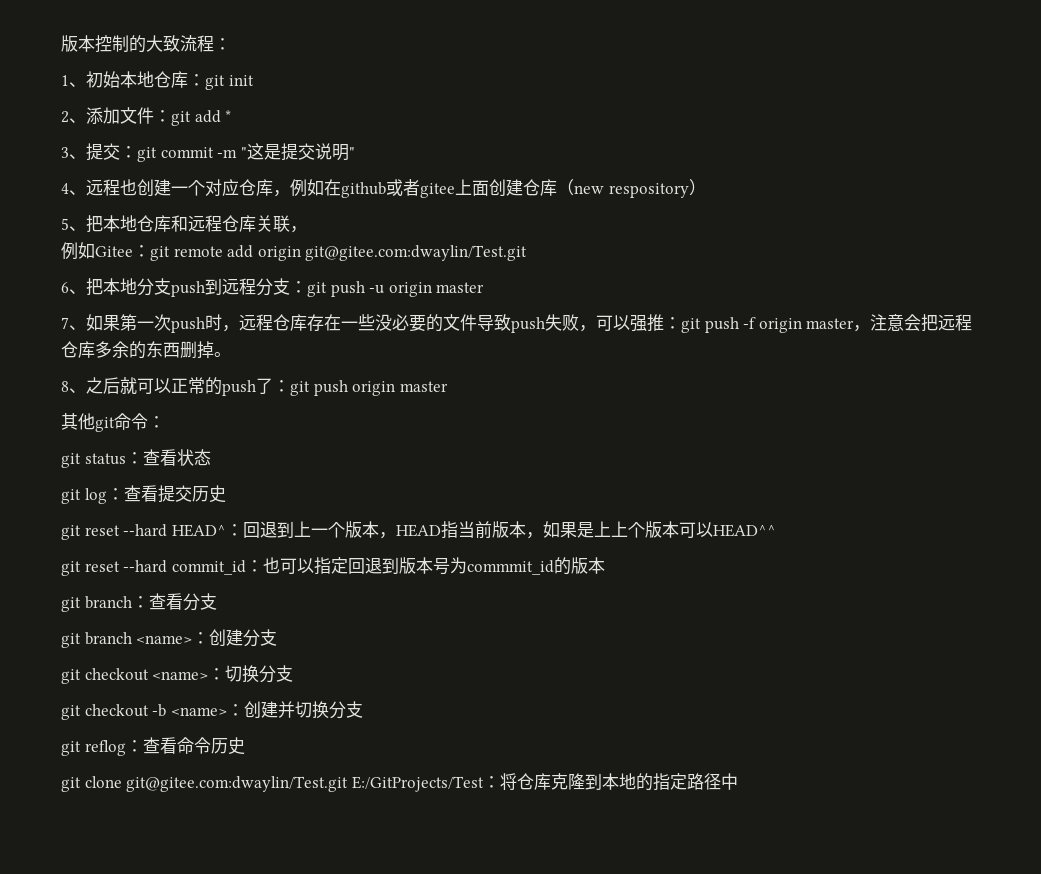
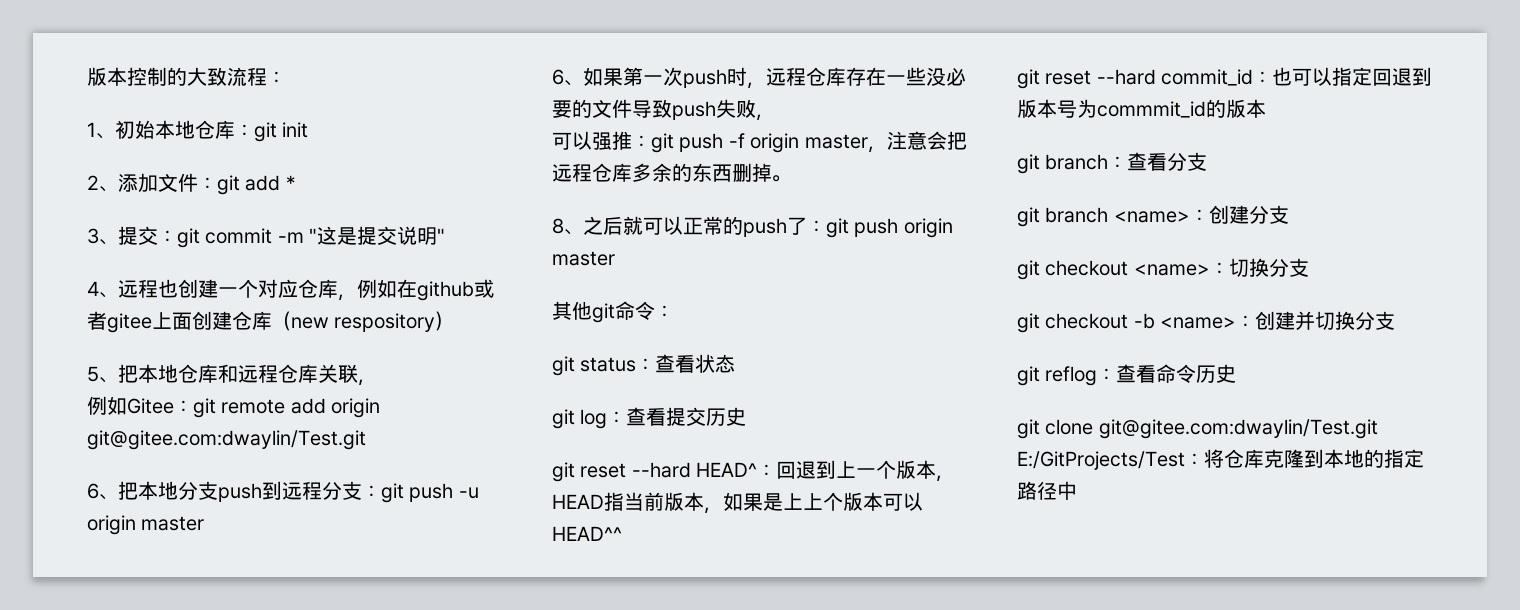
- 7、如果第一次push时，远程仓库存在一些没必要的文件导致push失败，可以强推：git push -f origin master，注意会把远程仓库多余的东西删掉。
+ 6、如果第一次push时，远程仓库存在一些没必要的文件导致push失败，
+ 可以强推：git push -f origin master，注意会把远程仓库多余的东西删掉。

